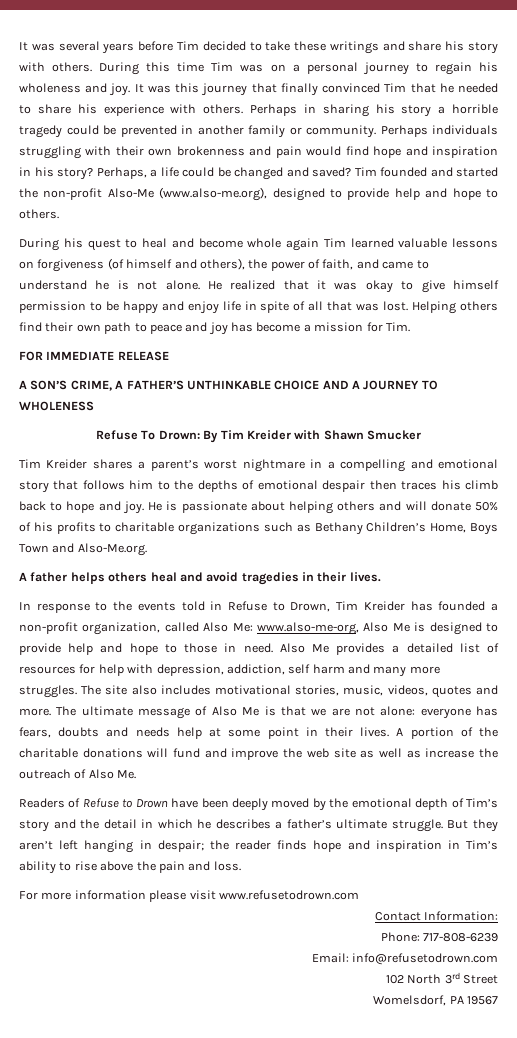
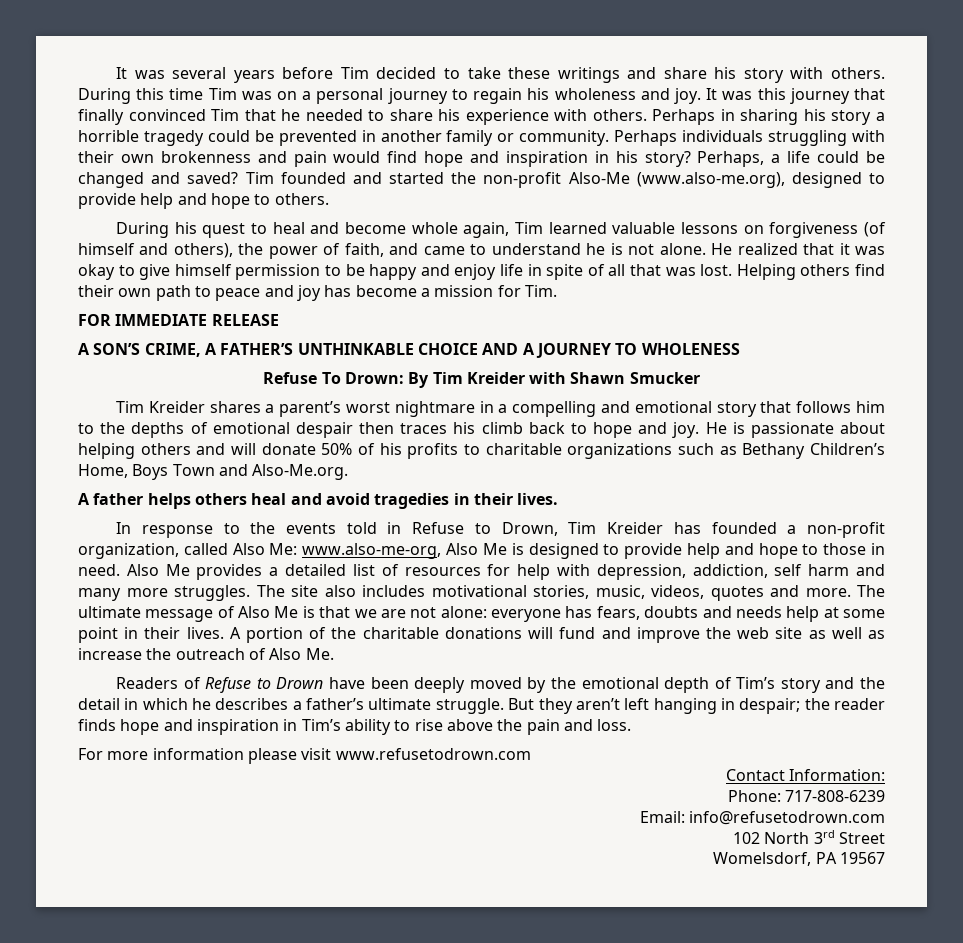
- During his quest to heal and become whole again Tim learned valuable lessons on forgiveness (of himself and others), the power of faith, and came to understand he is not alone.
+ During his quest to heal and become whole again, Tim learned valuable lessons on forgiveness (of himself and others), the power of faith, and came to understand he is not alone.

